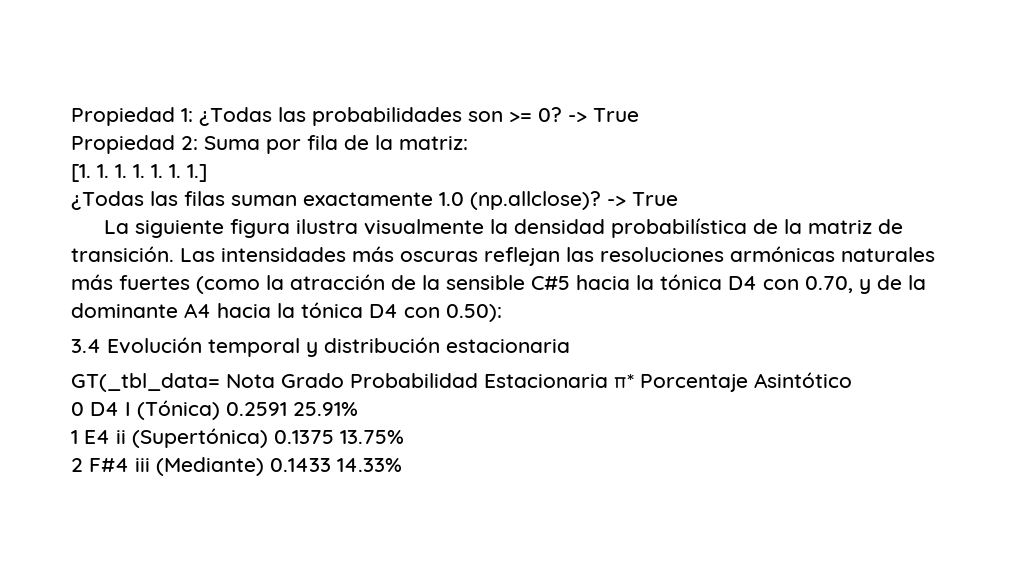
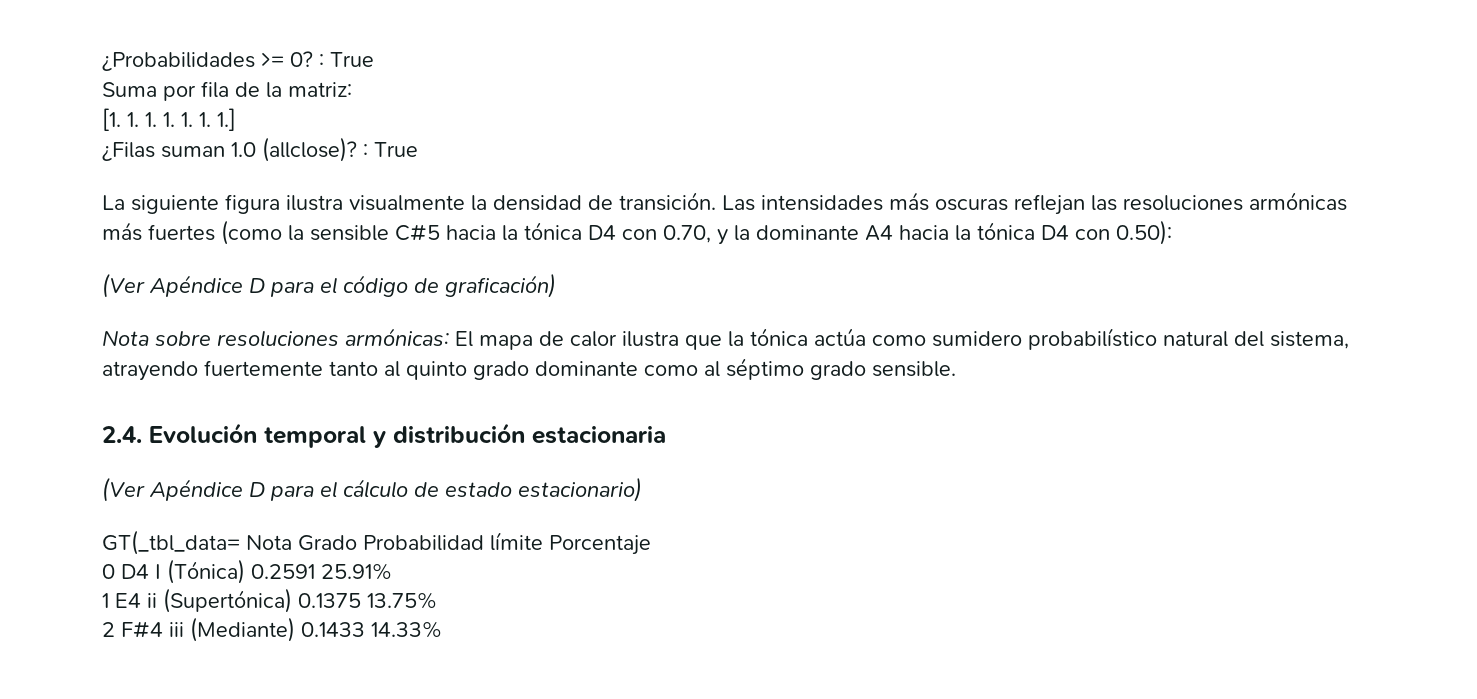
- Propiedad 1: ¿Todas las probabilidades son >= 0? -> True
- Propiedad 2: Suma por fila de la matriz:
+ ¿Probabilidades >= 0? : True
+ Suma por fila de la matriz:
- ¿Todas las filas suman exactamente 1.0 (np.allclose)? -> True
+ ¿Filas suman 1.0 (allclose)? : True
- La siguiente figura ilustra visualmente la densidad probabilística de la matriz de transición.
+ La siguiente figura ilustra visualmente la densidad de transición.
- Las intensidades más oscuras reflejan las resoluciones armónicas naturales más fuertes (como la atracción de la sensible C#5 hacia la tónica D4 con 0.70, y de la dominante A4 hacia la tónica D4 con 0.50):
+ Las intensidades más oscuras reflejan las resoluciones armónicas más fuertes (como la sensible C#5 hacia la tónica D4 con 0.70, y la dominante A4 hacia la tónica D4 con 0.50):
- 3.4 Evolución temporal y distribución estacionaria
+ (Ver Apéndice D para el código de graficación)
+ Nota sobre resoluciones armónicas: El mapa de calor ilustra que la tónica actúa como sumidero probabilístico natural del sistema, atrayendo fuertemente tanto al quinto grado dominante como al séptimo grado sensible.
+ 2.4. Evolución temporal y distribución estacionaria
+ (Ver Apéndice D para el cálculo de estado estacionario)
- GT(_tbl_data= Nota Grado Probabilidad Estacionaria π* Porcentaje Asintótico
+ GT(_tbl_data= Nota Grado Probabilidad límite Porcentaje

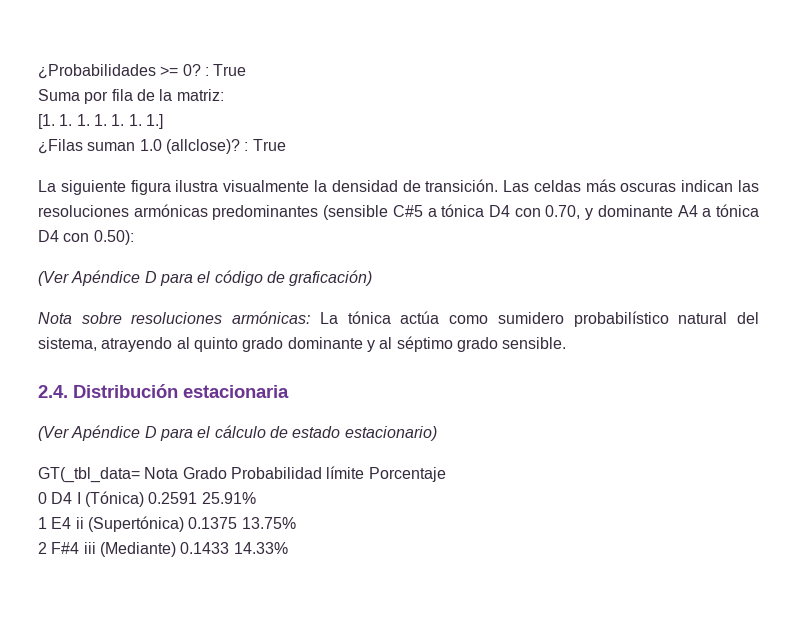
- Las intensidades más oscuras reflejan las resoluciones armónicas más fuertes (como la sensible C#5 hacia la tónica D4 con 0.70, y la dominante A4 hacia la tónica D4 con 0.50):
+ Las celdas más oscuras indican las resoluciones armónicas predominantes (sensible C#5 a tónica D4 con 0.70, y dominante A4 a tónica D4 con 0.50):
- Nota sobre resoluciones armónicas: El mapa de calor ilustra que la tónica actúa como sumidero probabilístico natural del sistema, atrayendo fuertemente tanto al quinto grado dominante como al séptimo grado sensible.
+ Nota sobre resoluciones armónicas: La tónica actúa como sumidero probabilístico natural del sistema, atrayendo al quinto grado dominante y al séptimo grado sensible.
- 2.4. Evolución temporal y distribución estacionaria
+ 2.4. Distribución estacionaria

